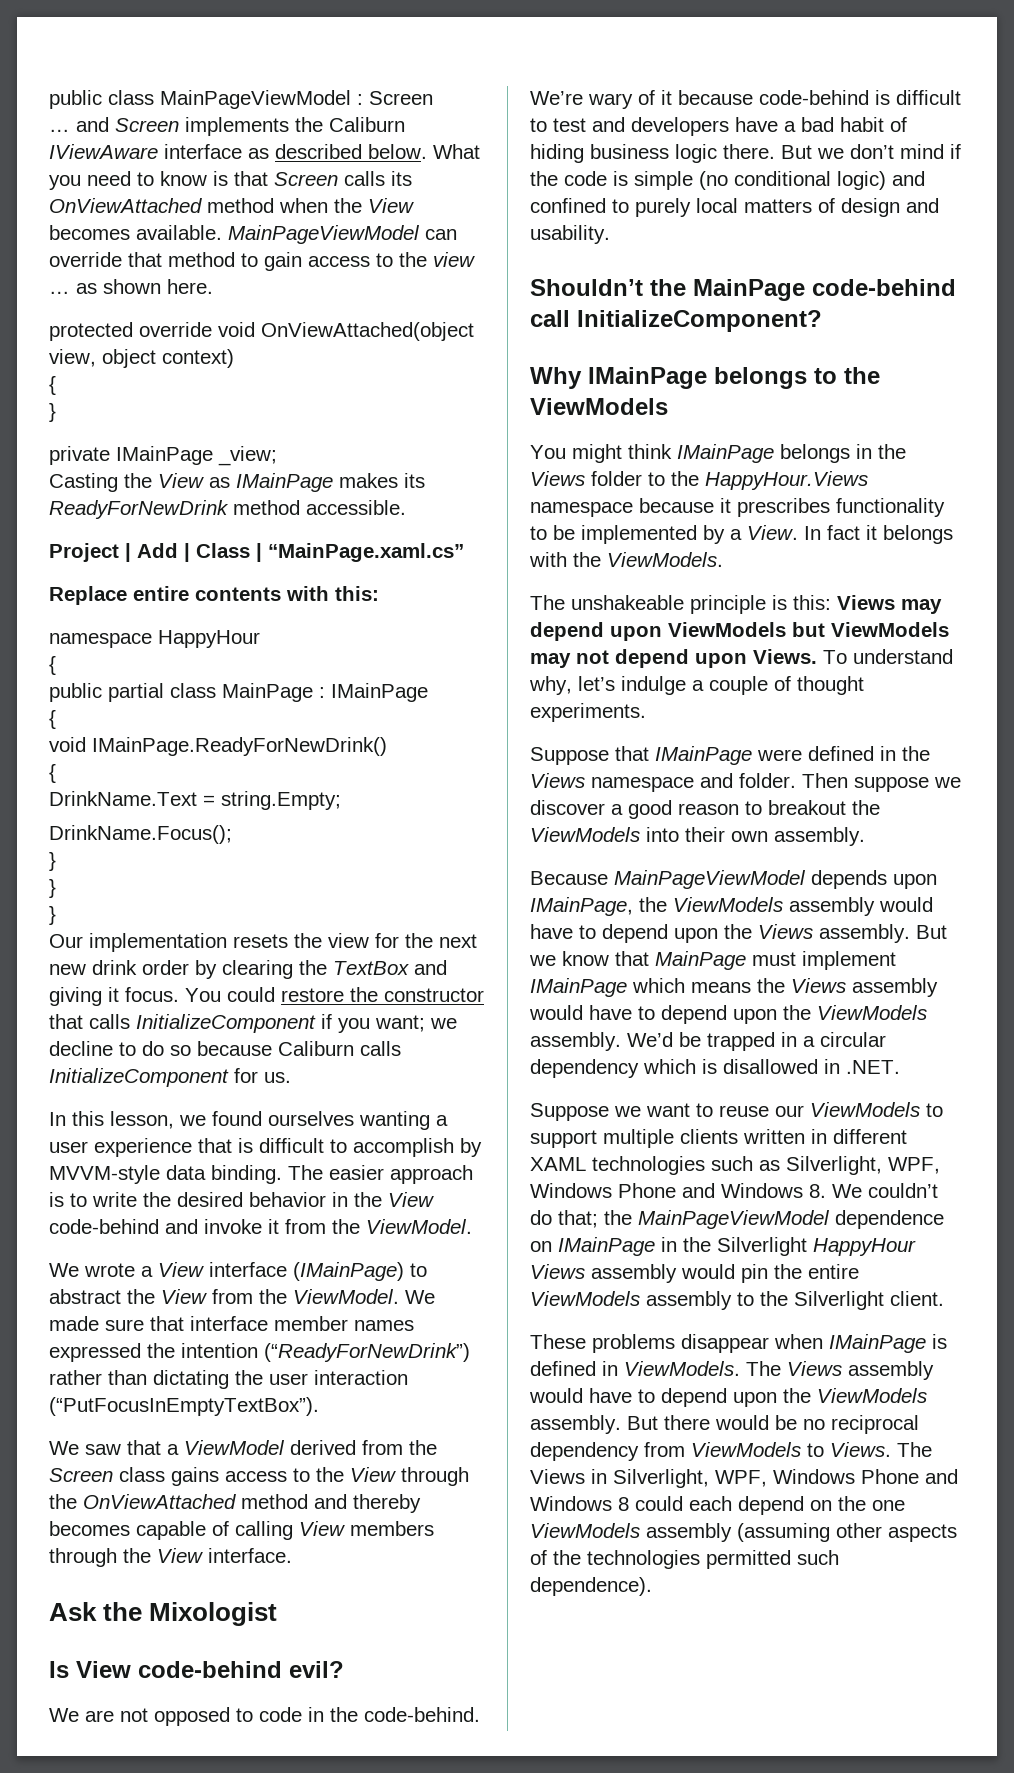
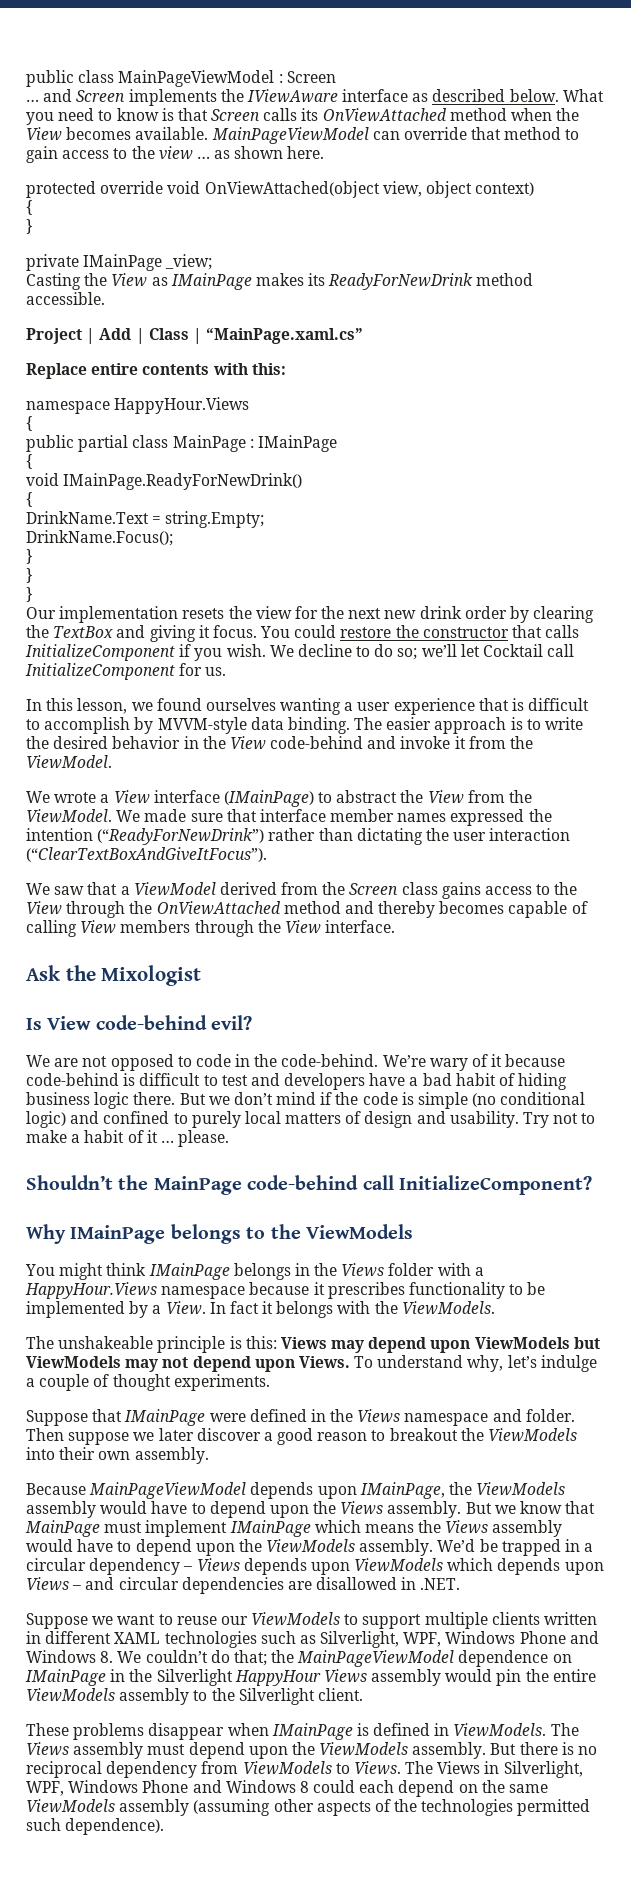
- … and Screen implements the Caliburn IViewAware interface as described below.
+ … and Screen implements the IViewAware interface as described below.
- namespace HappyHour
+ namespace HappyHour.Views
- You could restore the constructor that calls InitializeComponent if you want; we decline to do so because Caliburn calls InitializeComponent for us.
+ You could restore the constructor that calls InitializeComponent if you wish. We decline to do so; we’ll let Cocktail call InitializeComponent for us.
- We made sure that interface member names expressed the intention (“ReadyForNewDrink”) rather than dictating the user interaction (“PutFocusInEmptyTextBox”).
+ We made sure that interface member names expressed the intention (“ReadyForNewDrink”) rather than dictating the user interaction (“ClearTextBoxAndGiveItFocus”).
+ Try not to make a habit of it … please.
- You might think IMainPage belongs in the Views folder to the HappyHour.Views namespace because it prescribes functionality to be implemented by a View.
+ You might think IMainPage belongs in the Views folder with a HappyHour.Views namespace because it prescribes functionality to be implemented by a View.
- Then suppose we discover a good reason to breakout the ViewModels into their own assembly.
+ Then suppose we later discover a good reason to breakout the ViewModels into their own assembly.
- We’d be trapped in a circular dependency which is disallowed in .NET.
+ We’d be trapped in a circular dependency – Views depends upon ViewModels which depends upon Views – and circular dependencies are disallowed in .NET.
- The Views assembly would have to depend upon the ViewModels assembly.
+ The Views assembly must depend upon the ViewModels assembly.
- But there would be no reciprocal dependency from ViewModels to Views.
+ But there is no reciprocal dependency from ViewModels to Views.
- The Views in Silverlight, WPF, Windows Phone and Windows 8 could each depend on the one ViewModels assembly (assuming other aspects of the technologies permitted such dependence).
+ The Views in Silverlight, WPF, Windows Phone and Windows 8 could each depend on the same ViewModels assembly (assuming other aspects of the technologies permitted such dependence).

